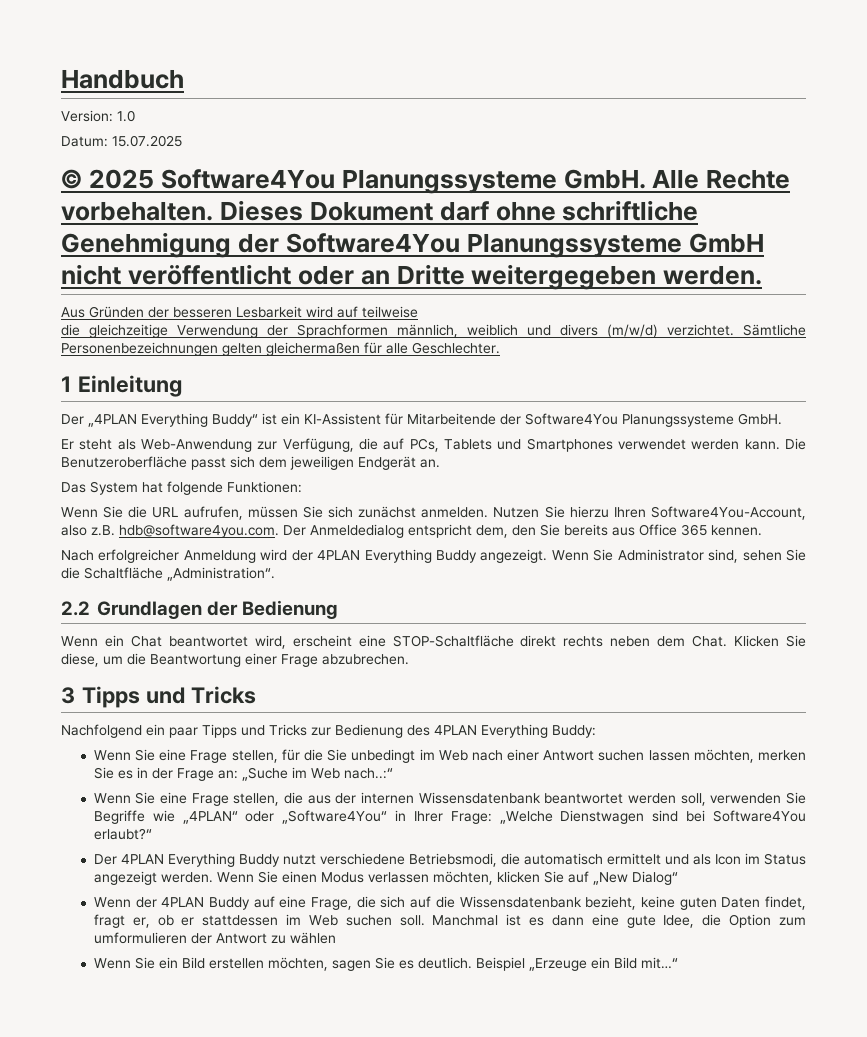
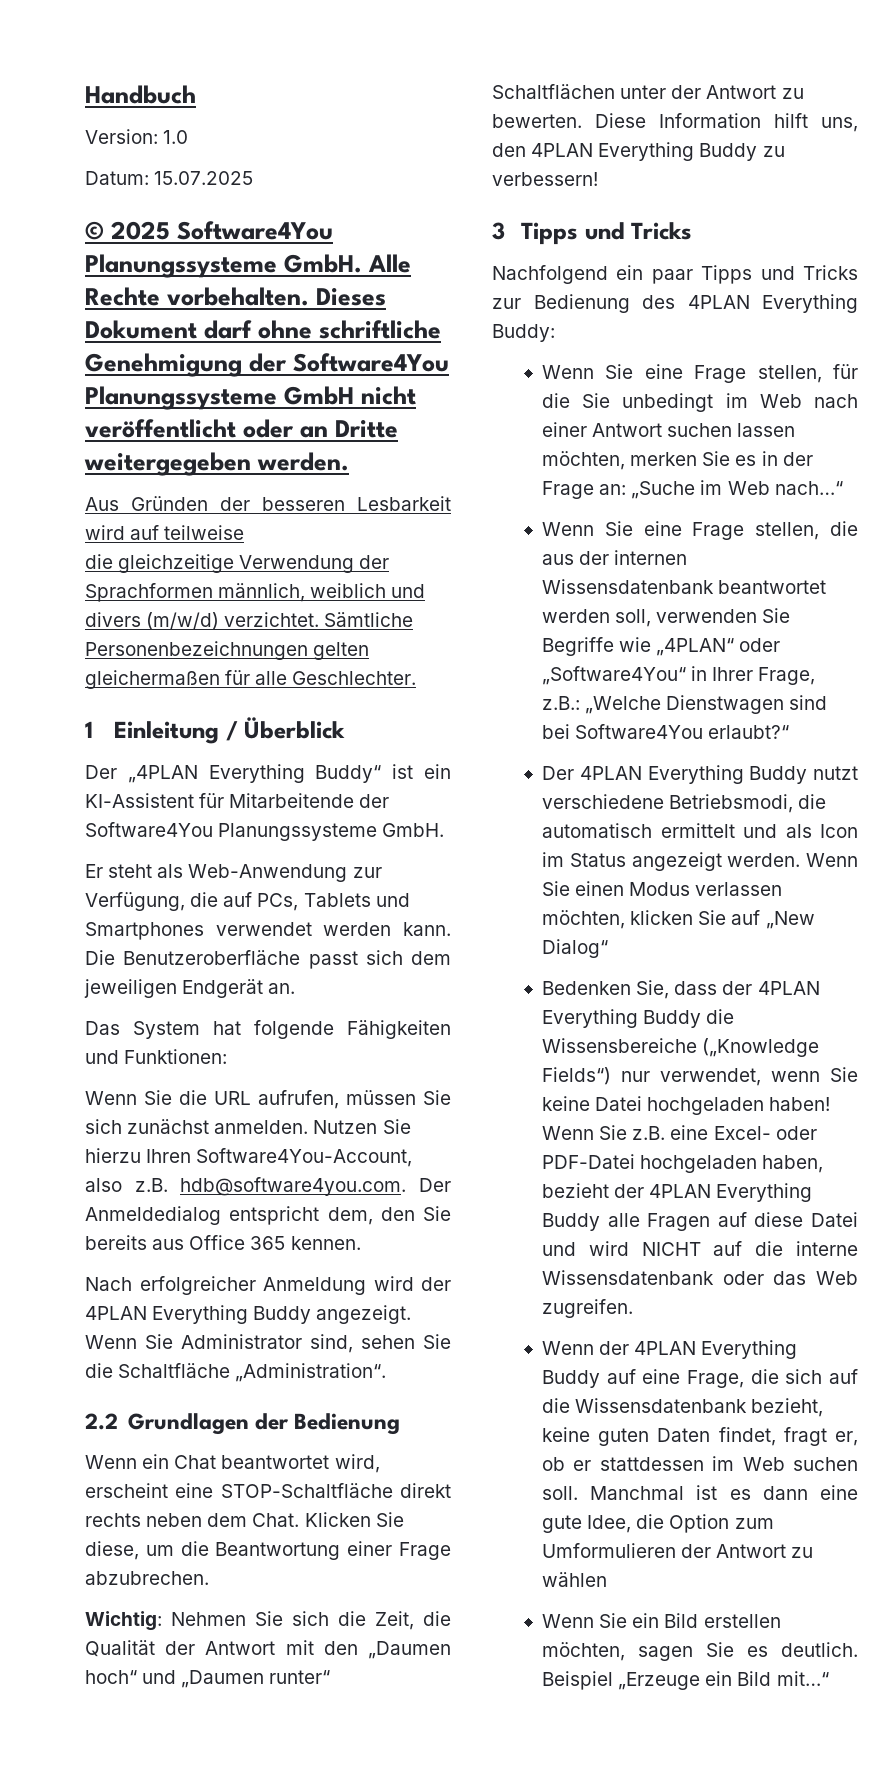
- 1 Einleitung
+ 1 Einleitung / Überblick
- Das System hat folgende Funktionen:
+ Das System hat folgende Fähigkeiten und Funktionen:
+ Wichtig: Nehmen Sie sich die Zeit, die Qualität der Antwort mit den „Daumen hoch“ und „Daumen runter“ Schaltflächen unter der Antwort zu bewerten. Diese Information hilft uns, den 4PLAN Everything Buddy zu verbessern!
- Wenn Sie eine Frage stellen, für die Sie unbedingt im Web nach einer Antwort suchen lassen möchten, merken Sie es in der Frage an: „Suche im Web nach..:“
+ Wenn Sie eine Frage stellen, für die Sie unbedingt im Web nach einer Antwort suchen lassen möchten, merken Sie es in der Frage an: „Suche im Web nach…“
- Wenn Sie eine Frage stellen, die aus der internen Wissensdatenbank beantwortet werden soll, verwenden Sie Begriffe wie „4PLAN“ oder „Software4You“ in Ihrer Frage: „Welche Dienstwagen sind bei Software4You erlaubt?“
+ Wenn Sie eine Frage stellen, die aus der internen Wissensdatenbank beantwortet werden soll, verwenden Sie Begriffe wie „4PLAN“ oder „Software4You“ in Ihrer Frage, z.B.: „Welche Dienstwagen sind bei Software4You erlaubt?“
+ Bedenken Sie, dass der 4PLAN Everything Buddy die Wissensbereiche („Knowledge Fields“) nur verwendet, wenn Sie keine Datei hochgeladen haben! Wenn Sie z.B. eine Excel- oder PDF-Datei hochgeladen haben, bezieht der 4PLAN Everything Buddy alle Fragen auf diese Datei und wird NICHT auf die interne Wissensdatenbank oder das Web zugreifen.
- Wenn der 4PLAN Buddy auf eine Frage, die sich auf die Wissensdatenbank bezieht, keine guten Daten findet, fragt er, ob er stattdessen im Web suchen soll.
+ Wenn der 4PLAN Everything Buddy auf eine Frage, die sich auf die Wissensdatenbank bezieht, keine guten Daten findet, fragt er, ob er stattdessen im Web suchen soll.
- Manchmal ist es dann eine gute Idee, die Option zum umformulieren der Antwort zu wählen
+ Manchmal ist es dann eine gute Idee, die Option zum Umformulieren der Antwort zu wählen

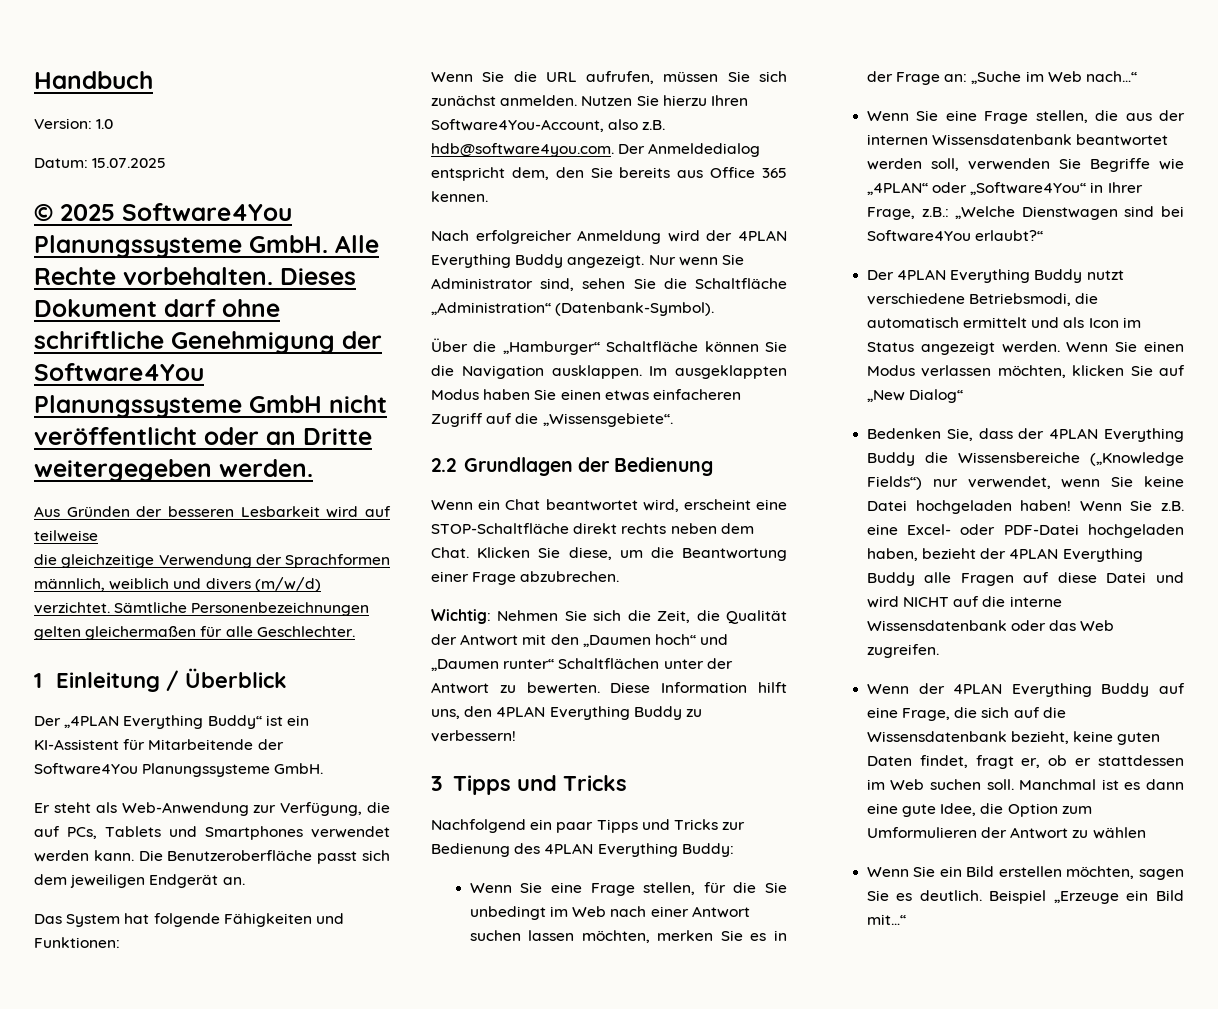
- Wenn Sie Administrator sind, sehen Sie die Schaltfläche „Administration“.
+ Nur wenn Sie Administrator sind, sehen Sie die Schaltfläche „Administration“ (Datenbank-Symbol).
+ Über die „Hamburger“ Schaltfläche können Sie die Navigation ausklappen. Im ausgeklappten Modus haben Sie einen etwas einfacheren Zugriff auf die „Wissensgebiete“.

